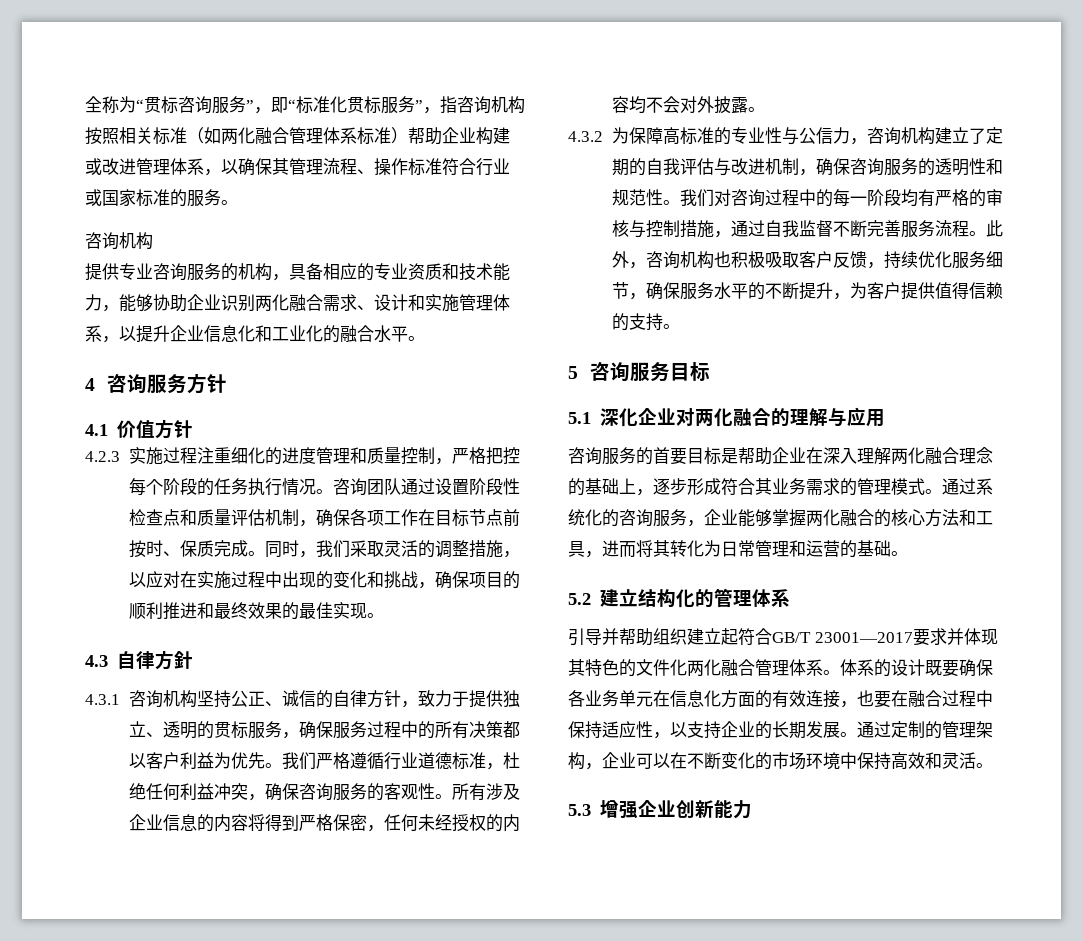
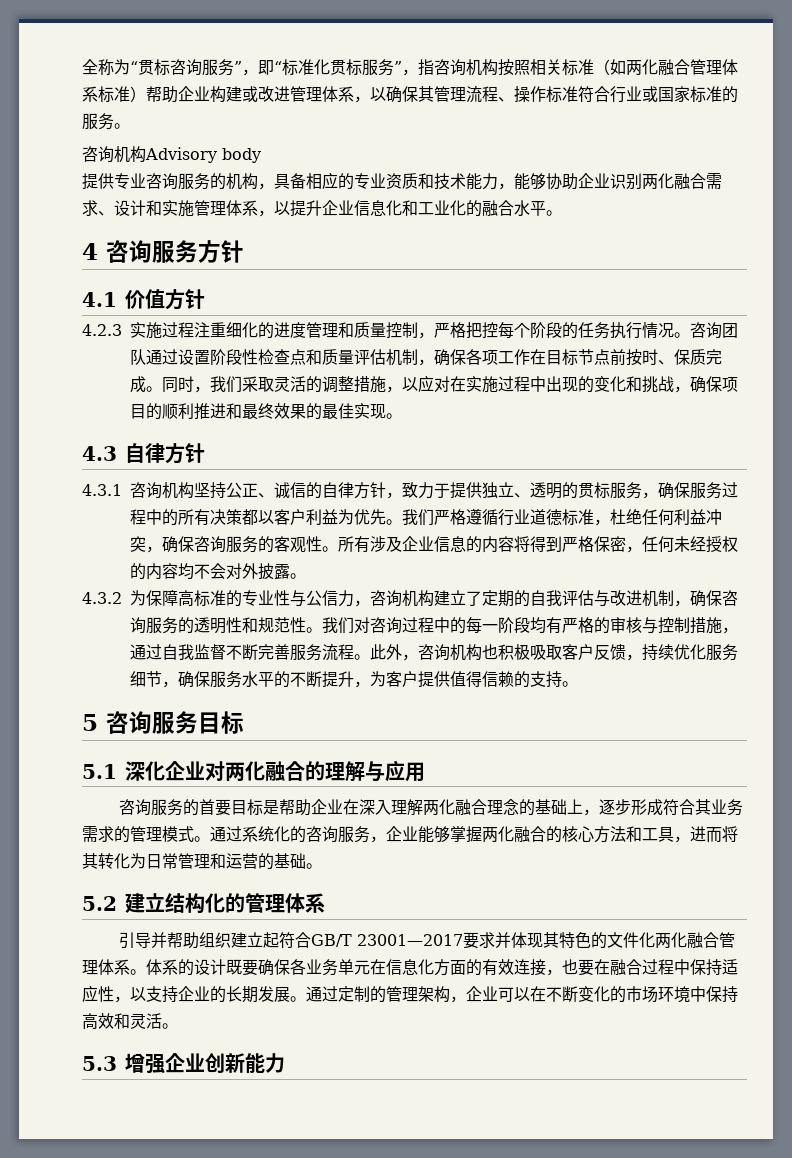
  全称为“贯标咨询服务”，即“标准化贯标服务”，指咨询机构按照相关标准（如两化融合管理体系标准）帮助企业构建或改进管理体系，以确保其管理流程、操作标准符合行业或国家标准的服务。
- 咨询机构
+ 咨询机构Advisory body
- 4.3自律方針
+ 4.3自律方针

